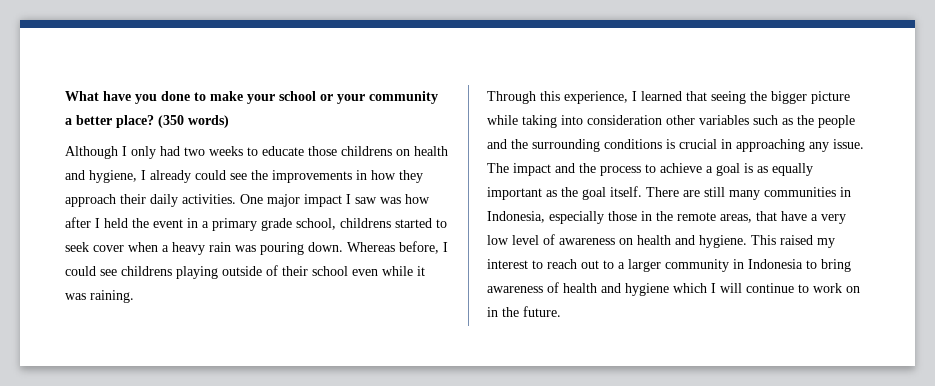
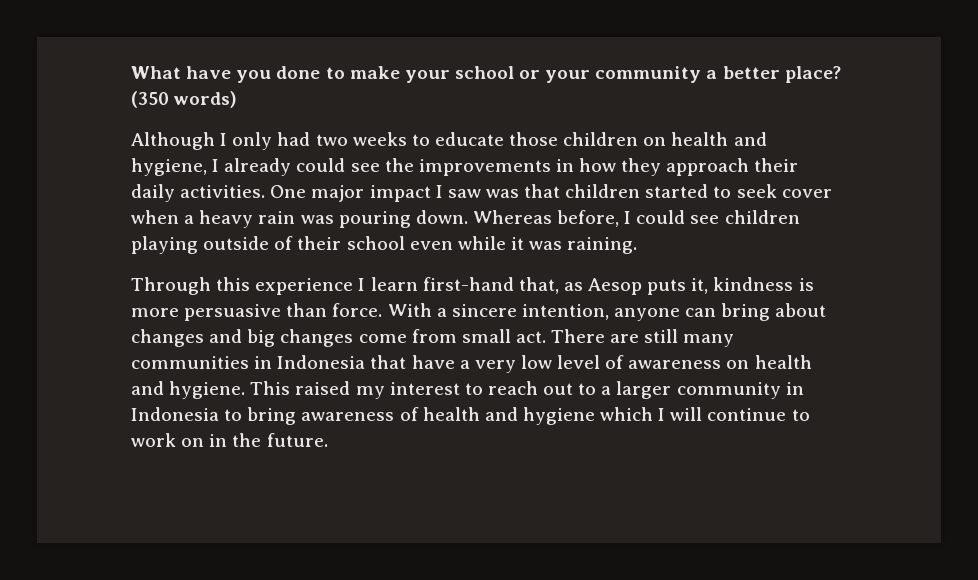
- Although I only had two weeks to educate those childrens on health and hygiene, I already could see the improvements in how they approach their daily activities.
+ Although I only had two weeks to educate those children on health and hygiene, I already could see the improvements in how they approach their daily activities.
- One major impact I saw was how after I held the event in a primary grade school, childrens started to seek cover when a heavy rain was pouring down.
+ One major impact I saw was that children started to seek cover when a heavy rain was pouring down.
- Whereas before, I could see childrens playing outside of their school even while it was raining.
+ Whereas before, I could see children playing outside of their school even while it was raining.
- Through this experience, I learned that seeing the bigger picture while taking into consideration other variables such as the people and the surrounding conditions is crucial in approaching any issue. The impact and the process to achieve a goal is as equally important as the goal itself.
+ Through this experience I learn first-hand that, as Aesop puts it, kindness is more persuasive than force. With a sincere intention, anyone can bring about changes and big changes come from small act.
- There are still many communities in Indonesia, especially those in the remote areas, that have a very low level of awareness on health and hygiene.
+ There are still many communities in Indonesia that have a very low level of awareness on health and hygiene.

